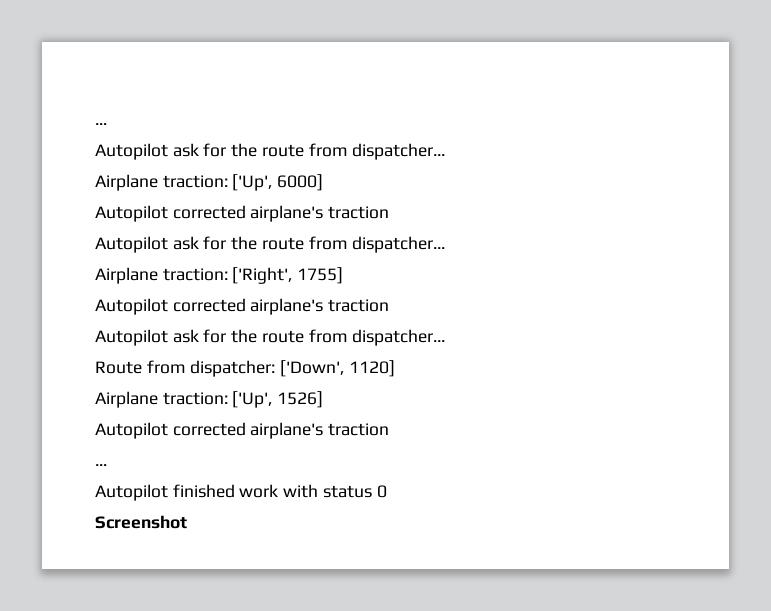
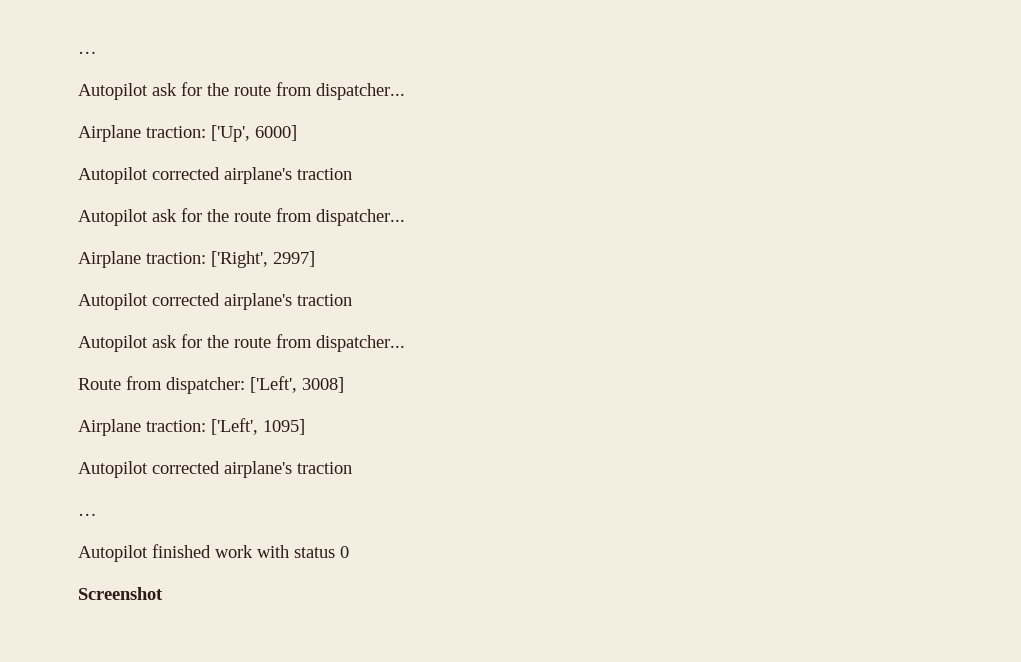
- Airplane traction: ['Right', 1755]
+ Airplane traction: ['Right', 2997]
- Route from dispatcher: ['Down', 1120]
- Airplane traction: ['Up', 1526]
+ Route from dispatcher: ['Left', 3008]
+ Airplane traction: ['Left', 1095]

